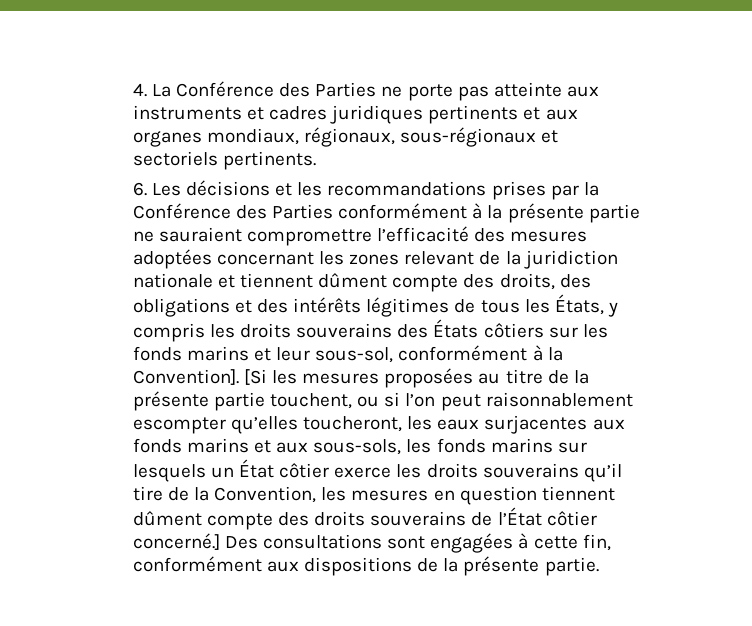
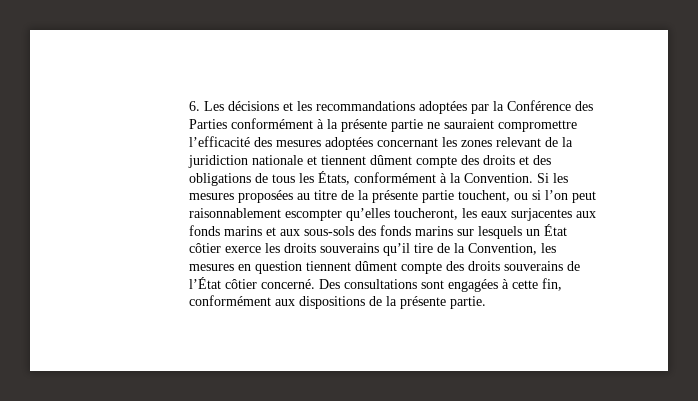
- 4. La Conférence des Parties ne porte pas atteinte aux instruments et cadres juridiques pertinents et aux organes mondiaux, régionaux, sous-régionaux et sectoriels pertinents.
- 6. Les décisions et les recommandations prises par la Conférence des Parties conformément à la présente partie ne sauraient compromettre l’efficacité des mesures adoptées concernant les zones relevant de la juridiction nationale et tiennent dûment compte des droits, des obligations et des intérêts légitimes de tous les États, y compris les droits souverains des États côtiers sur les fonds marins et leur sous-sol, conformément à la Convention]. [Si les mesures proposées au titre de la présente partie touchent, ou si l’on peut raisonnablement escompter qu’elles toucheront, les eaux surjacentes aux fonds marins et aux sous-sols, les fonds marins sur lesquels un État côtier exerce les droits souverains qu’il tire de la Convention, les mesures en question tiennent dûment compte des droits souverains de l’État côtier concerné.]
+ 6. Les décisions et les recommandations adoptées par la Conférence des Parties conformément à la présente partie ne sauraient compromettre l’efficacité des mesures adoptées concernant les zones relevant de la juridiction nationale et tiennent dûment compte des droits et des obligations de tous les États, conformément à la Convention. Si les mesures proposées au titre de la présente partie touchent, ou si l’on peut raisonnablement escompter qu’elles toucheront, les eaux surjacentes aux fonds marins et aux sous-sols des fonds marins sur lesquels un État côtier exerce les droits souverains qu’il tire de la Convention, les mesures en question tiennent dûment compte des droits souverains de l’État côtier concerné.

